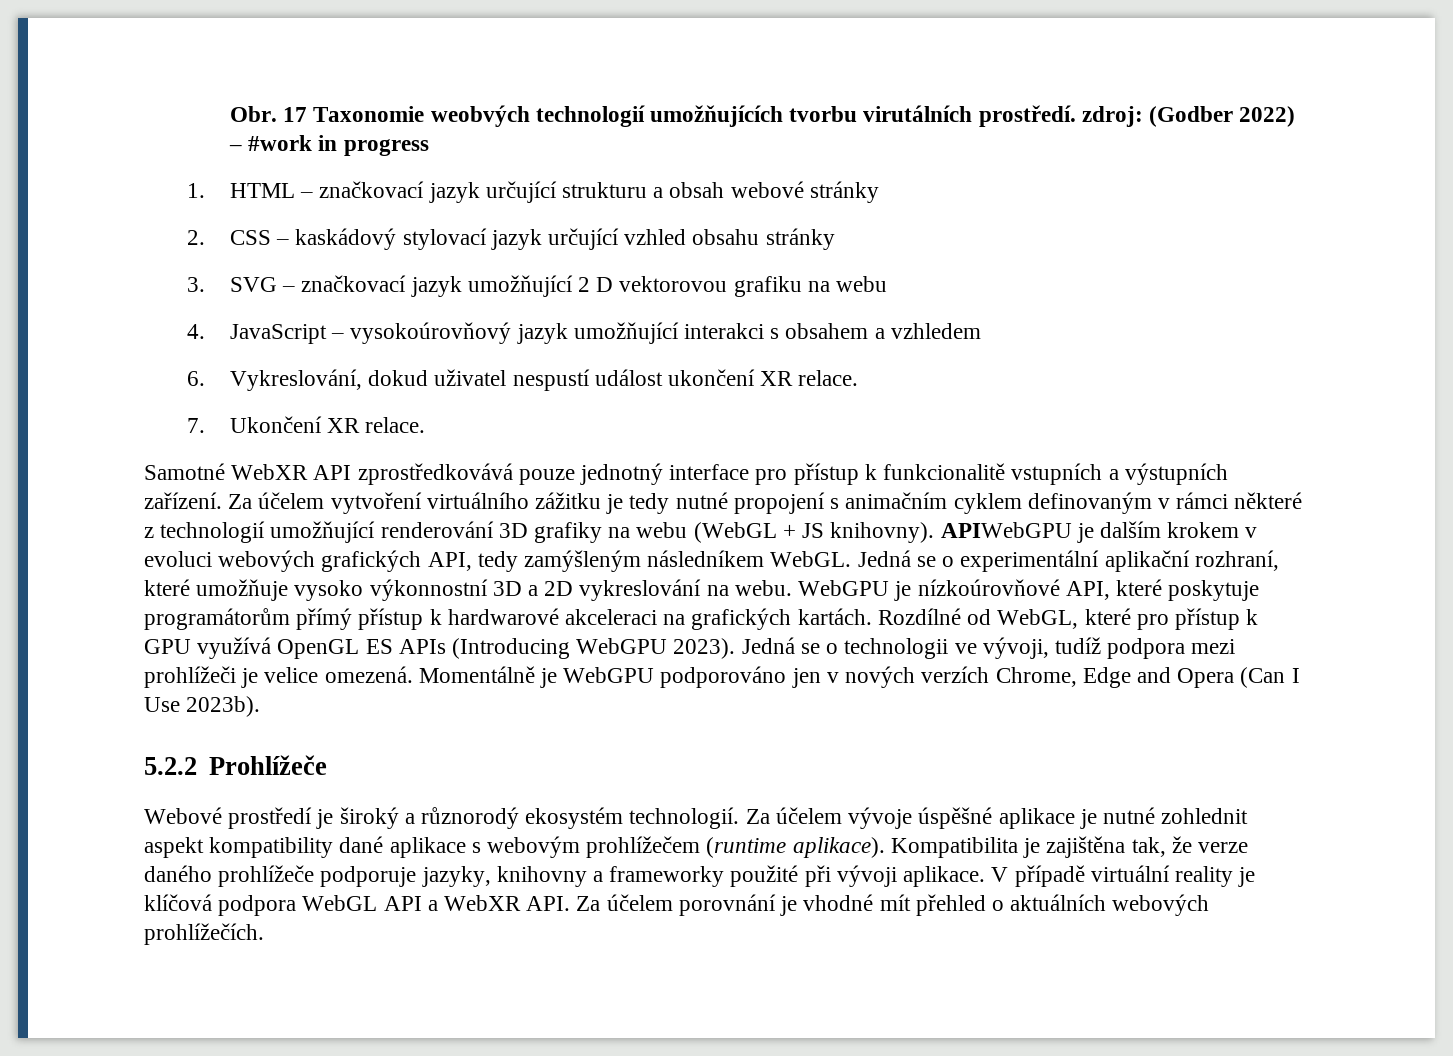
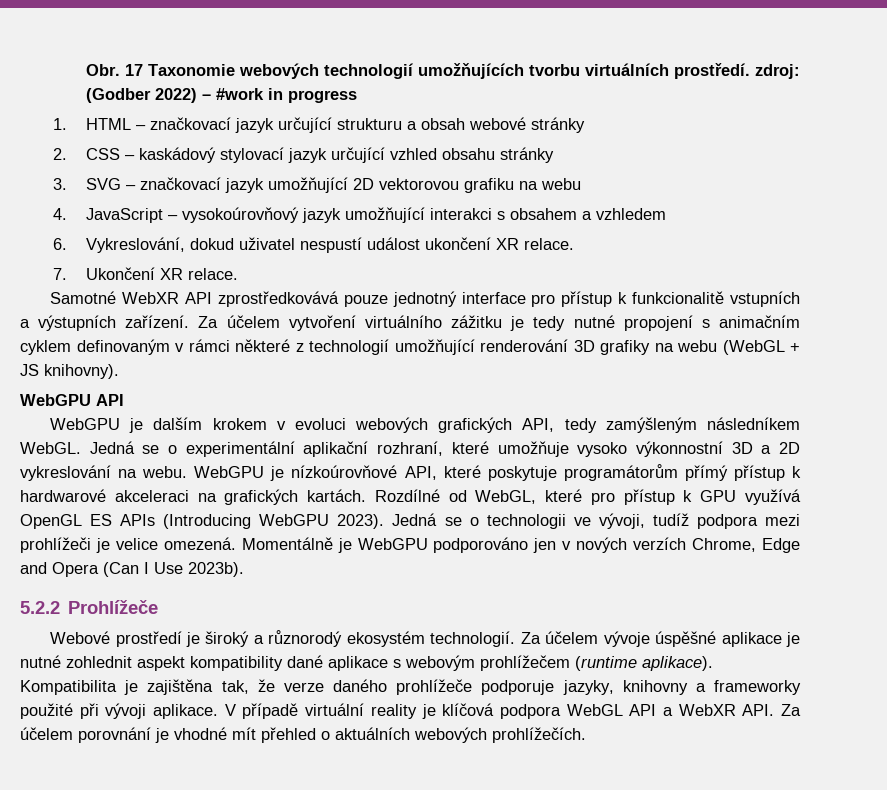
- Obr. 17 Taxonomie weobvých technologií umožňujících tvorbu virutálních prostředí. zdroj: (Godber 2022) – #work in progress
+ Obr. 17 Taxonomie webových technologií umožňujících tvorbu virtuálních prostředí. zdroj: (Godber 2022) – #work in progress
- 3. SVG – značkovací jazyk umožňující 2 D vektorovou grafiku na webu
+ 3. SVG – značkovací jazyk umožňující 2D vektorovou grafiku na webu
- Za účelem vytvoření virtuálního zážitku je tedy nutné propojení s animačním cyklem definovaným v rámci některé z technologií umožňující renderování 3D grafiky na webu (WebGL + JS knihovny). APIWebGPU je dalším krokem v evoluci webových grafických API, tedy zamýšleným následníkem WebGL.
+ Za účelem vytvoření virtuálního zážitku je tedy nutné propojení s animačním cyklem definovaným v rámci některé z technologií umožňující renderování 3D grafiky na webu (WebGL + JS knihovny).
+ WebGPU API
+ WebGPU je dalším krokem v evoluci webových grafických API, tedy zamýšleným následníkem WebGL.

